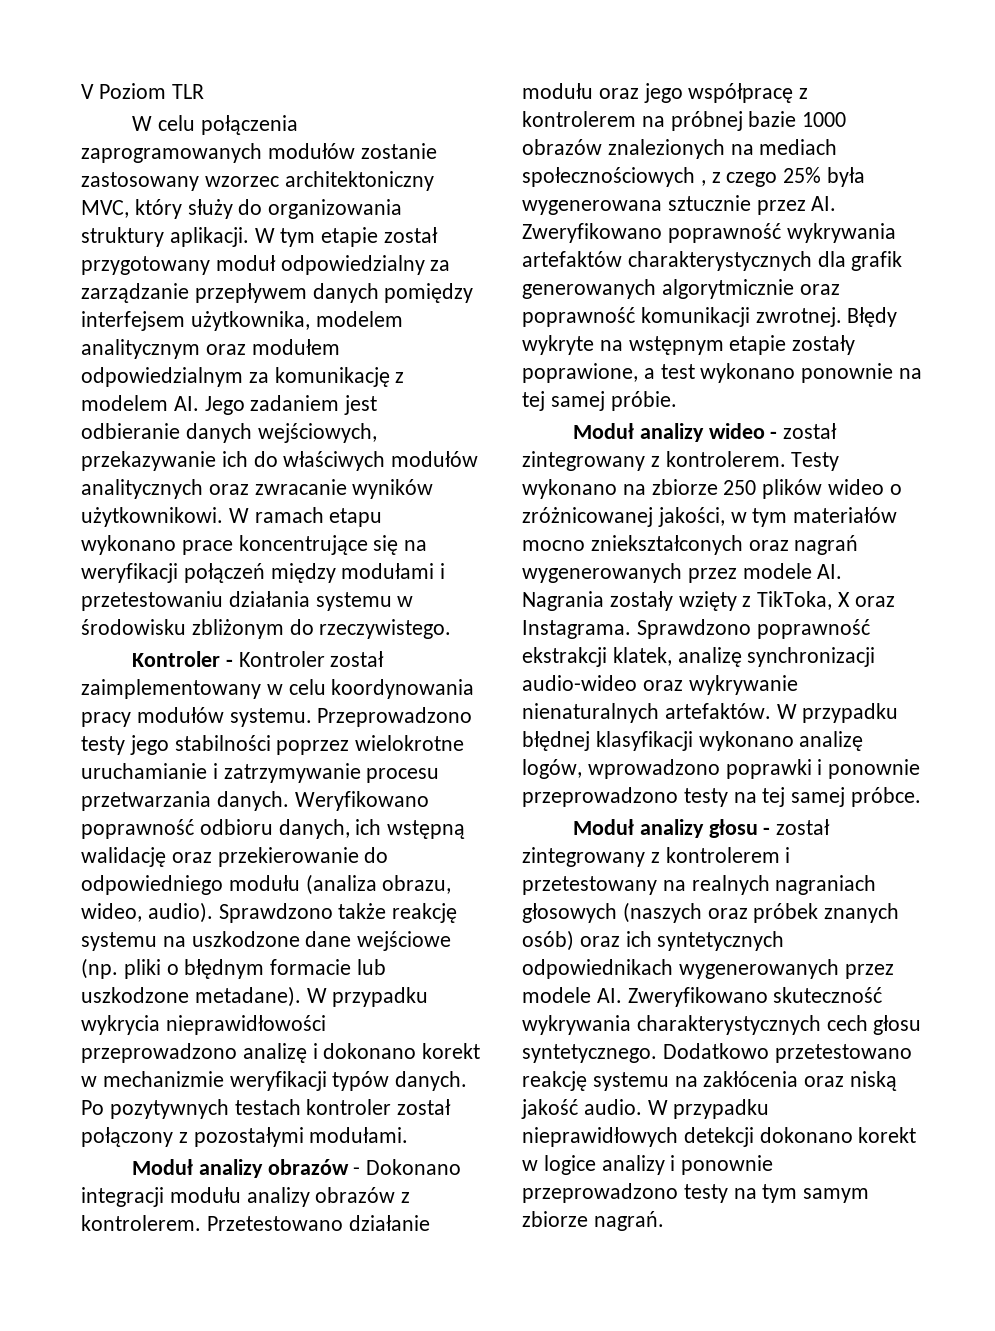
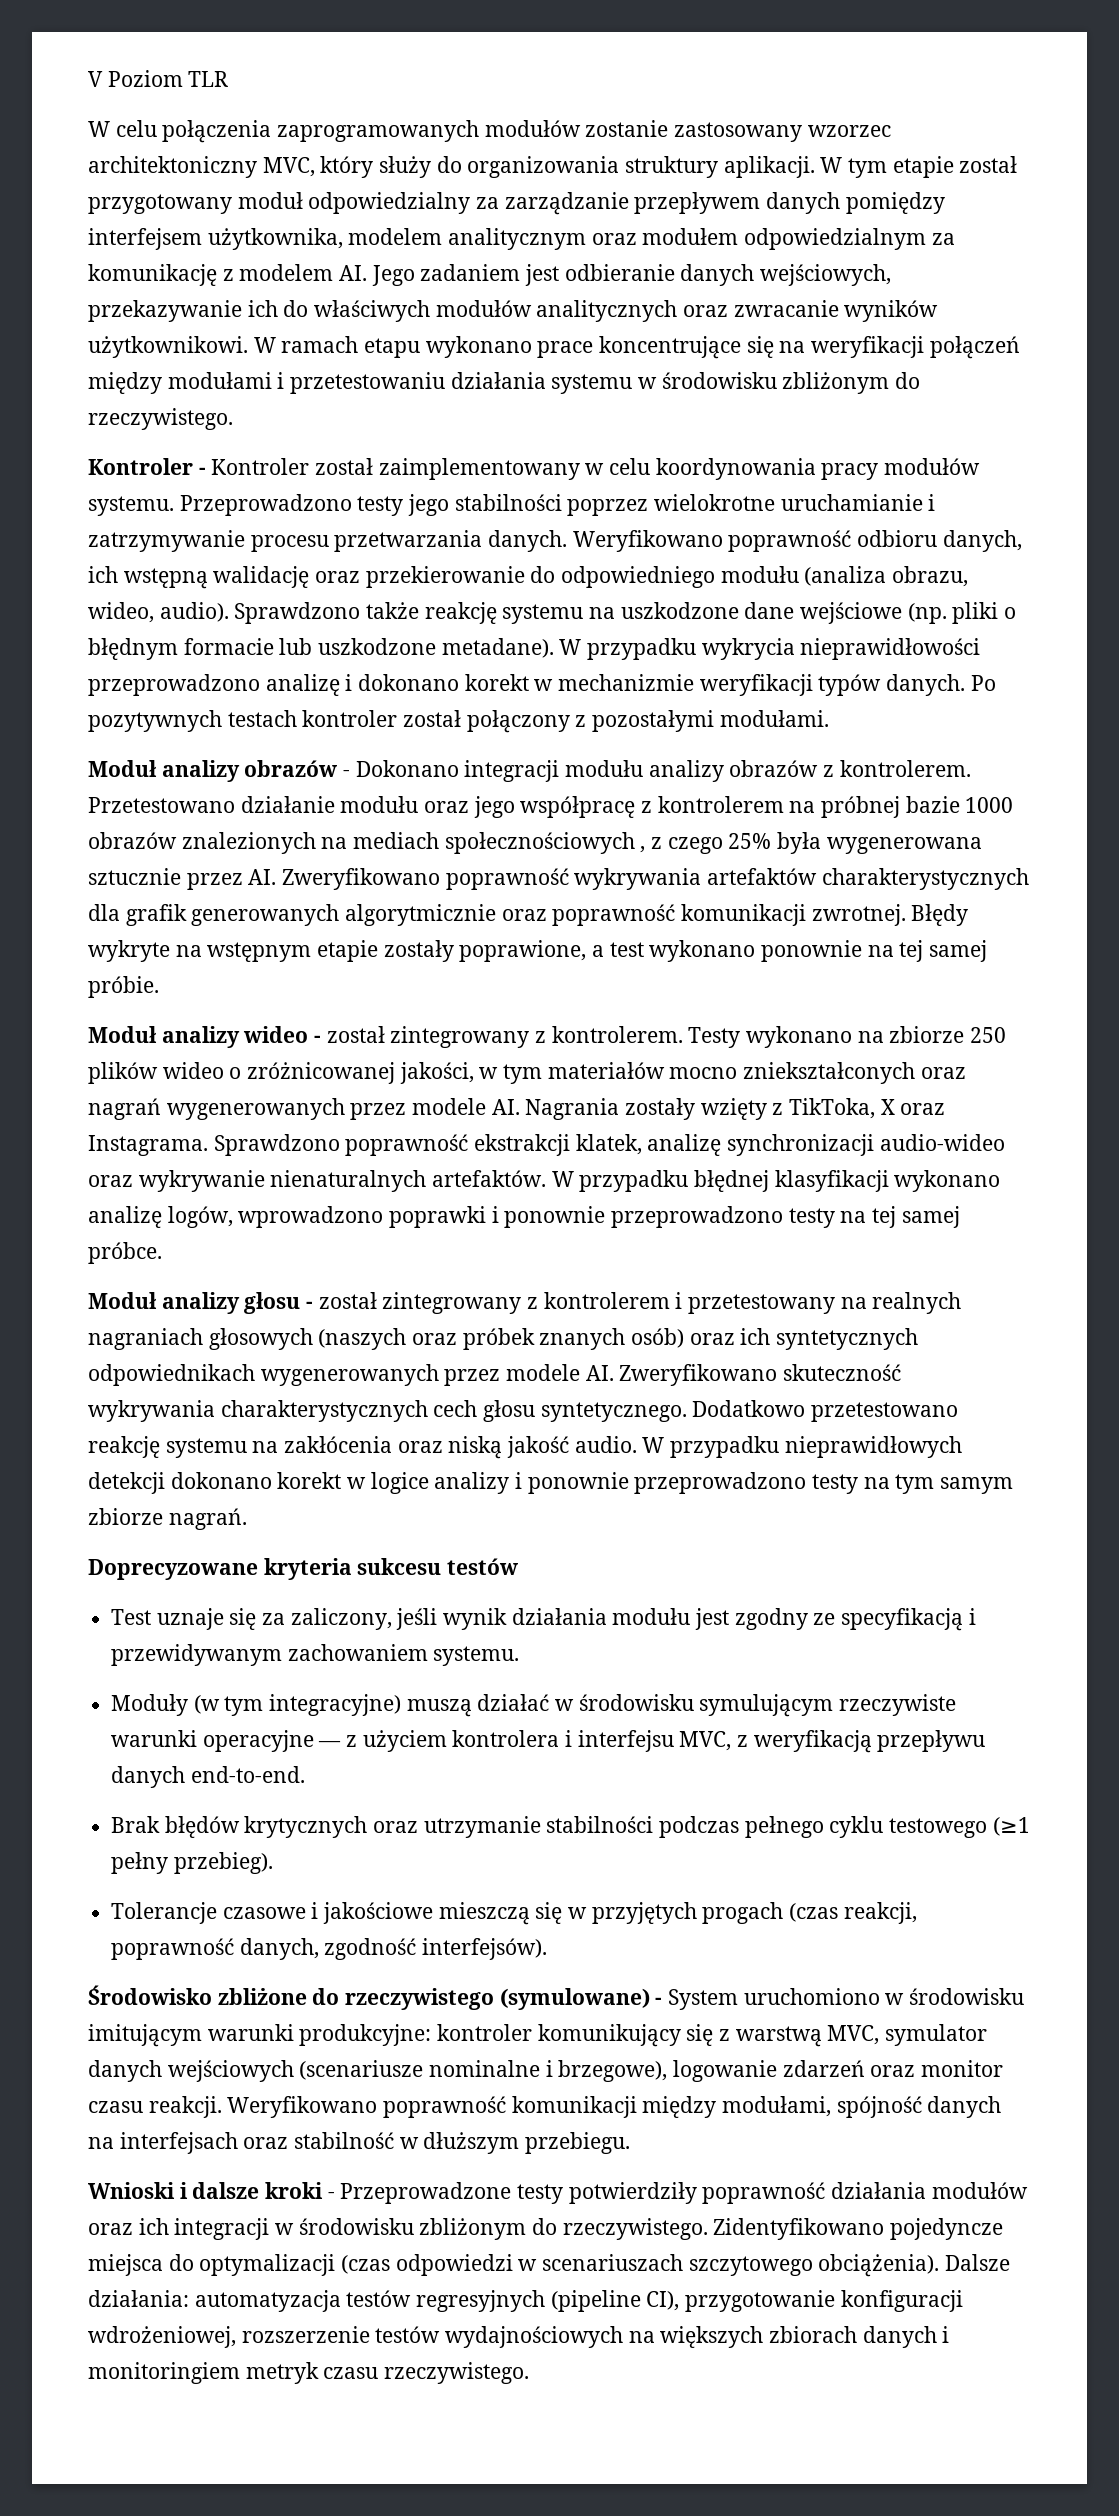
+ Doprecyzowane kryteria sukcesu testów
+ Test uznaje się za zaliczony, jeśli wynik działania modułu jest zgodny ze specyfikacją i przewidywanym zachowaniem systemu.
+ Moduły (w tym integracyjne) muszą działać w środowisku symulującym rzeczywiste warunki operacyjne — z użyciem kontrolera i interfejsu MVC, z weryfikacją przepływu danych end-to-end.
+ Brak błędów krytycznych oraz utrzymanie stabilności podczas pełnego cyklu testowego (≥1 pełny przebieg).
+ Tolerancje czasowe i jakościowe mieszczą się w przyjętych progach (czas reakcji, poprawność danych, zgodność interfejsów).
+ Środowisko zbliżone do rzeczywistego (symulowane) - System uruchomiono w środowisku imitującym warunki produkcyjne: kontroler komunikujący się z warstwą MVC, symulator danych wejściowych (scenariusze nominalne i brzegowe), logowanie zdarzeń oraz monitor czasu reakcji. Weryfikowano poprawność komunikacji między modułami, spójność danych na interfejsach oraz stabilność w dłuższym przebiegu.
+ Wnioski i dalsze kroki - Przeprowadzone testy potwierdziły poprawność działania modułów oraz ich integracji w środowisku zbliżonym do rzeczywistego. Zidentyfikowano pojedyncze miejsca do optymalizacji (czas odpowiedzi w scenariuszach szczytowego obciążenia). Dalsze działania: automatyzacja testów regresyjnych (pipeline CI), przygotowanie konfiguracji wdrożeniowej, rozszerzenie testów wydajnościowych na większych zbiorach danych i monitoringiem metryk czasu rzeczywistego.

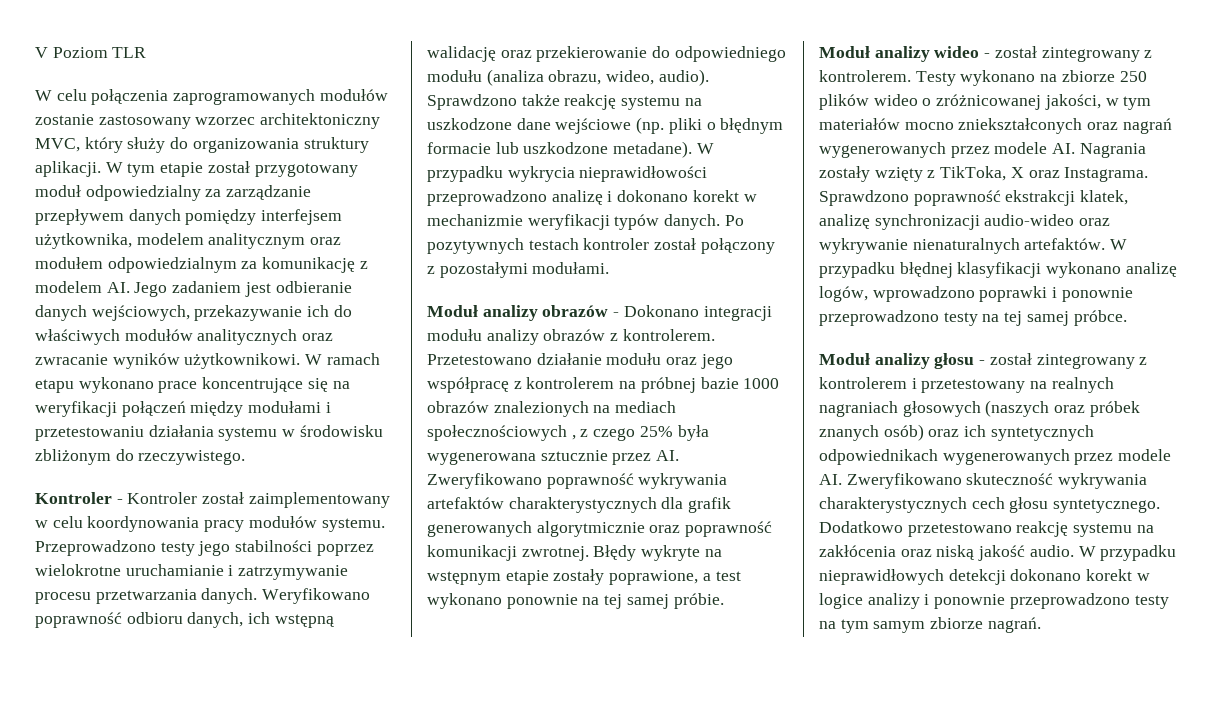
- Doprecyzowane kryteria sukcesu testów
- Test uznaje się za zaliczony, jeśli wynik działania modułu jest zgodny ze specyfikacją i przewidywanym zachowaniem systemu.
- Moduły (w tym integracyjne) muszą działać w środowisku symulującym rzeczywiste warunki operacyjne — z użyciem kontrolera i interfejsu MVC, z weryfikacją przepływu danych end-to-end.
- Brak błędów krytycznych oraz utrzymanie stabilności podczas pełnego cyklu testowego (≥1 pełny przebieg).
- Tolerancje czasowe i jakościowe mieszczą się w przyjętych progach (czas reakcji, poprawność danych, zgodność interfejsów).
- Środowisko zbliżone do rzeczywistego (symulowane) - System uruchomiono w środowisku imitującym warunki produkcyjne: kontroler komunikujący się z warstwą MVC, symulator danych wejściowych (scenariusze nominalne i brzegowe), logowanie zdarzeń oraz monitor czasu reakcji. Weryfikowano poprawność komunikacji między modułami, spójność danych na interfejsach oraz stabilność w dłuższym przebiegu.
- Wnioski i dalsze kroki - Przeprowadzone testy potwierdziły poprawność działania modułów oraz ich integracji w środowisku zbliżonym do rzeczywistego. Zidentyfikowano pojedyncze miejsca do optymalizacji (czas odpowiedzi w scenariuszach szczytowego obciążenia). Dalsze działania: automatyzacja testów regresyjnych (pipeline CI), przygotowanie konfiguracji wdrożeniowej, rozszerzenie testów wydajnościowych na większych zbiorach danych i monitoringiem metryk czasu rzeczywistego.

